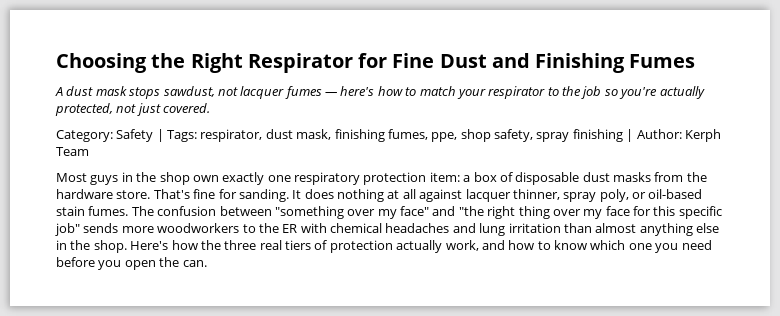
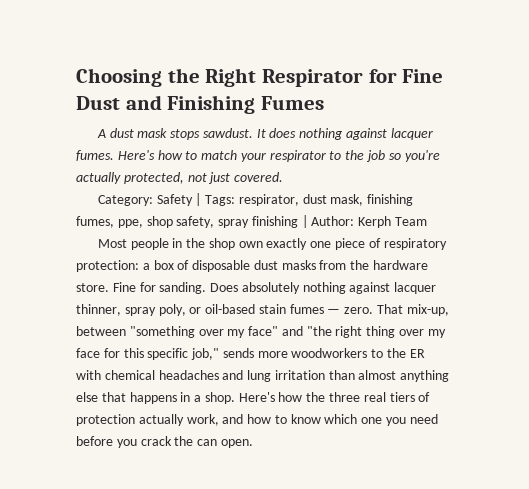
- A dust mask stops sawdust, not lacquer fumes — here's how to match your respirator to the job so you're actually protected, not just covered.
+ A dust mask stops sawdust. It does nothing against lacquer fumes. Here's how to match your respirator to the job so you're actually protected, not just covered.
- Most guys in the shop own exactly one respiratory protection item: a box of disposable dust masks from the hardware store.
+ Most people in the shop own exactly one piece of respiratory protection: a box of disposable dust masks from the hardware store.
- That's fine for sanding. It does nothing at all against lacquer thinner, spray poly, or oil-based stain fumes. The confusion between "something over my face" and "the right thing over my face for this specific job" sends more woodworkers to the ER with chemical headaches and lung irritation than almost anything else in the shop.
+ Fine for sanding. Does absolutely nothing against lacquer thinner, spray poly, or oil-based stain fumes — zero. That mix-up, between "something over my face" and "the right thing over my face for this specific job," sends more woodworkers to the ER with chemical headaches and lung irritation than almost anything else that happens in a shop.
- Here's how the three real tiers of protection actually work, and how to know which one you need before you open the can.
+ Here's how the three real tiers of protection actually work, and how to know which one you need before you crack the can open.

